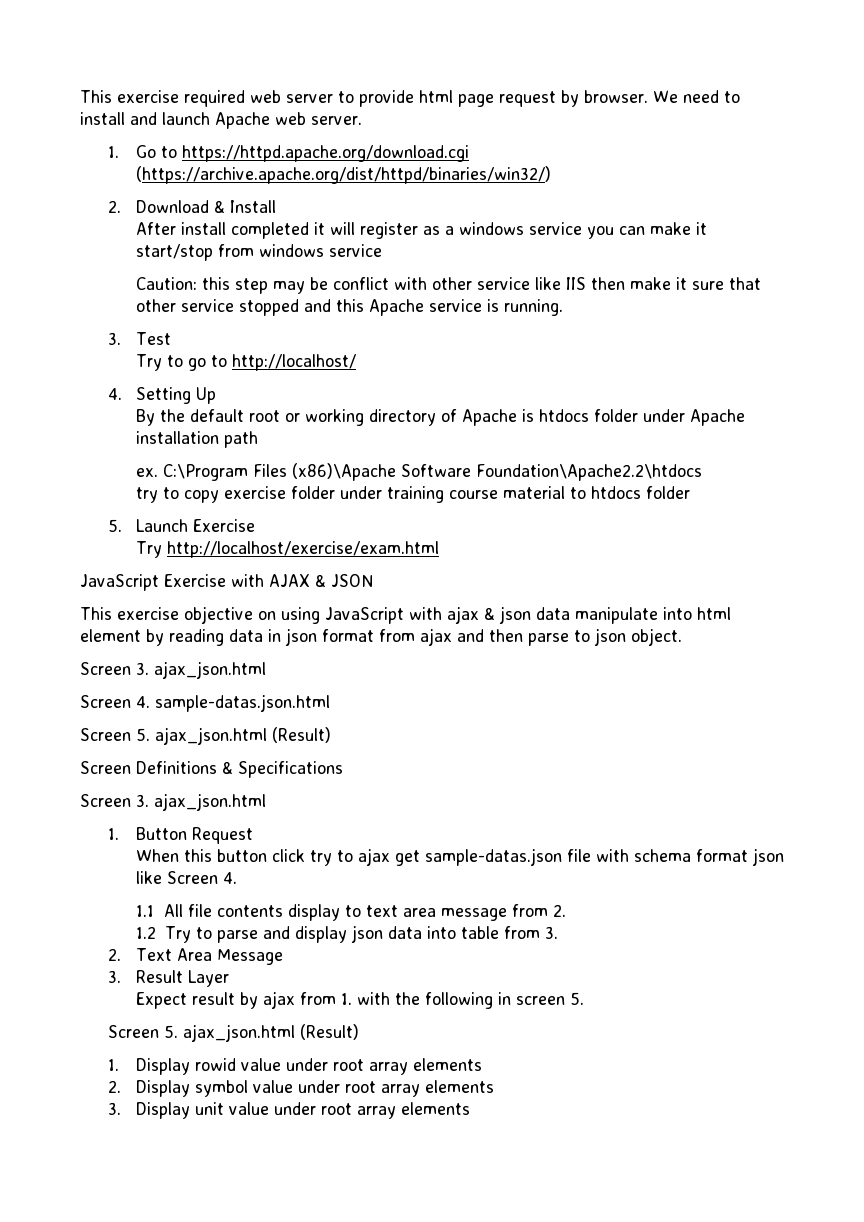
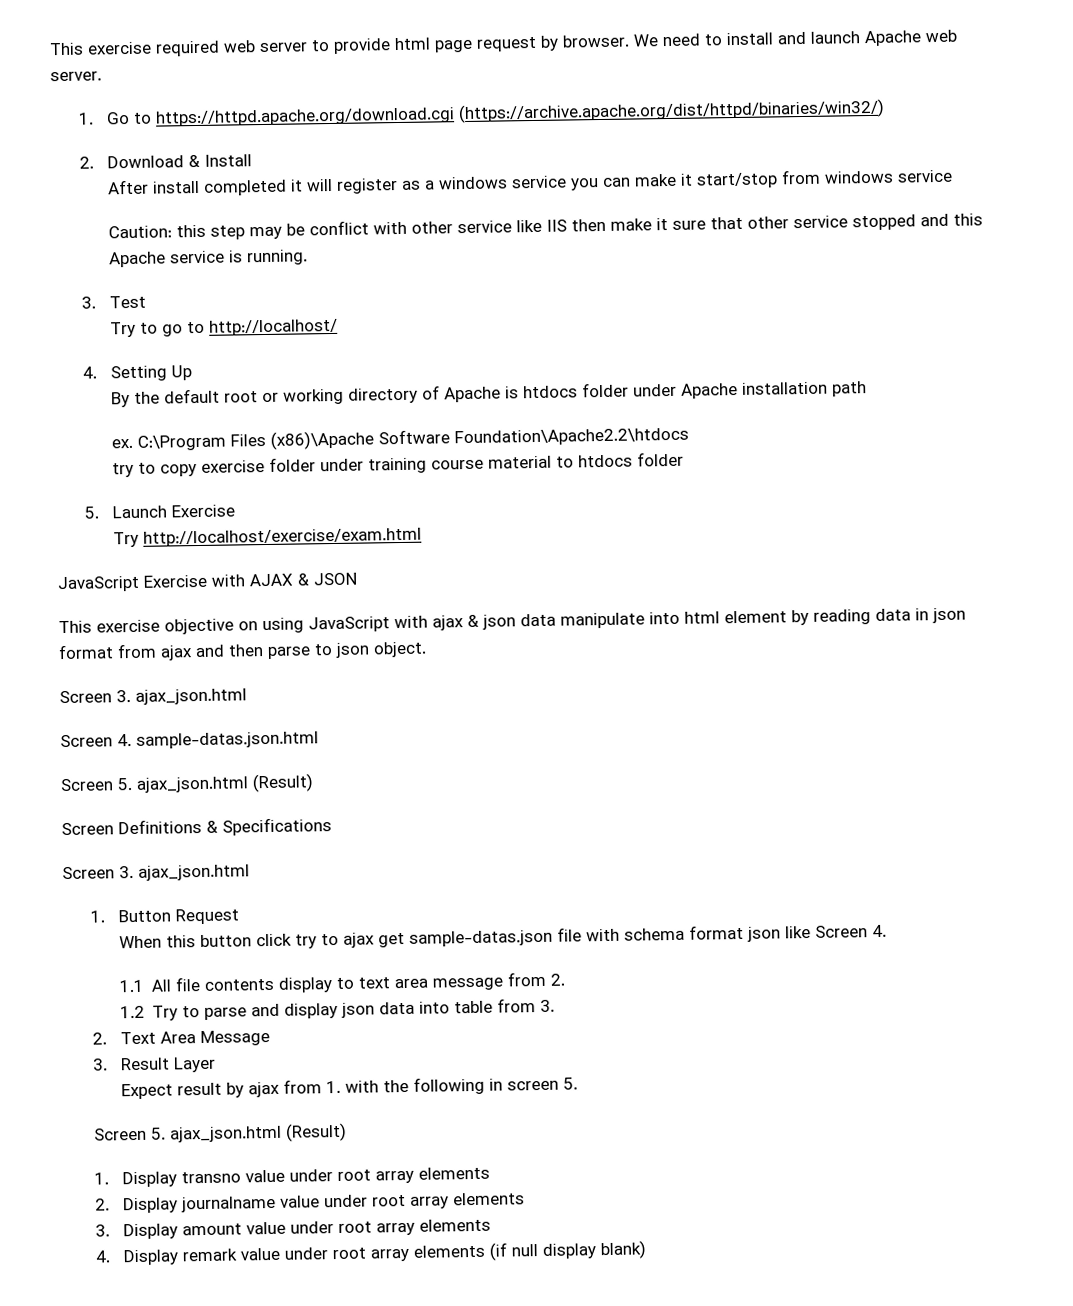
- 1. Display rowid value under root array elements
+ 1. Display transno value under root array elements
- 2. Display symbol value under root array elements
+ 2. Display journalname value under root array elements
- 3. Display unit value under root array elements
+ 3. Display amount value under root array elements
+ 4. Display remark value under root array elements (if null display blank)

